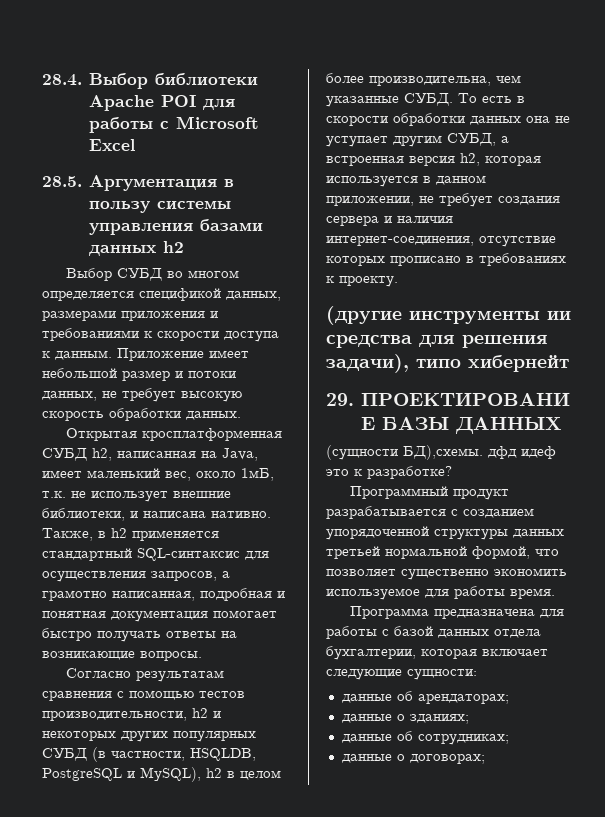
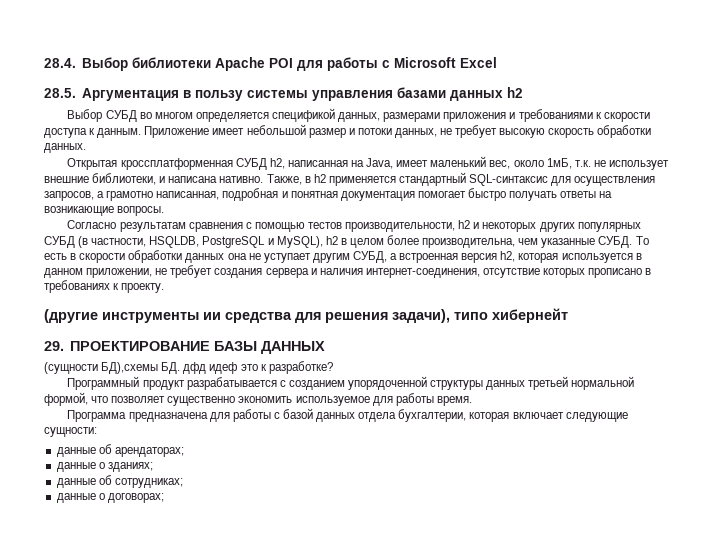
- Открытая кросплатформенная СУБД h2, написанная на Java, имеет маленький вес, около 1мБ, т.к. не использует внешние библиотеки, и написана нативно.
+ Открытая кроссплатформенная СУБД h2, написанная на Java, имеет маленький вес, около 1мБ, т.к. не использует внешние библиотеки, и написана нативно.
- (сущности БД),схемы. дфд идеф это к разработке?
+ (сущности БД),схемы БД. дфд идеф это к разработке?

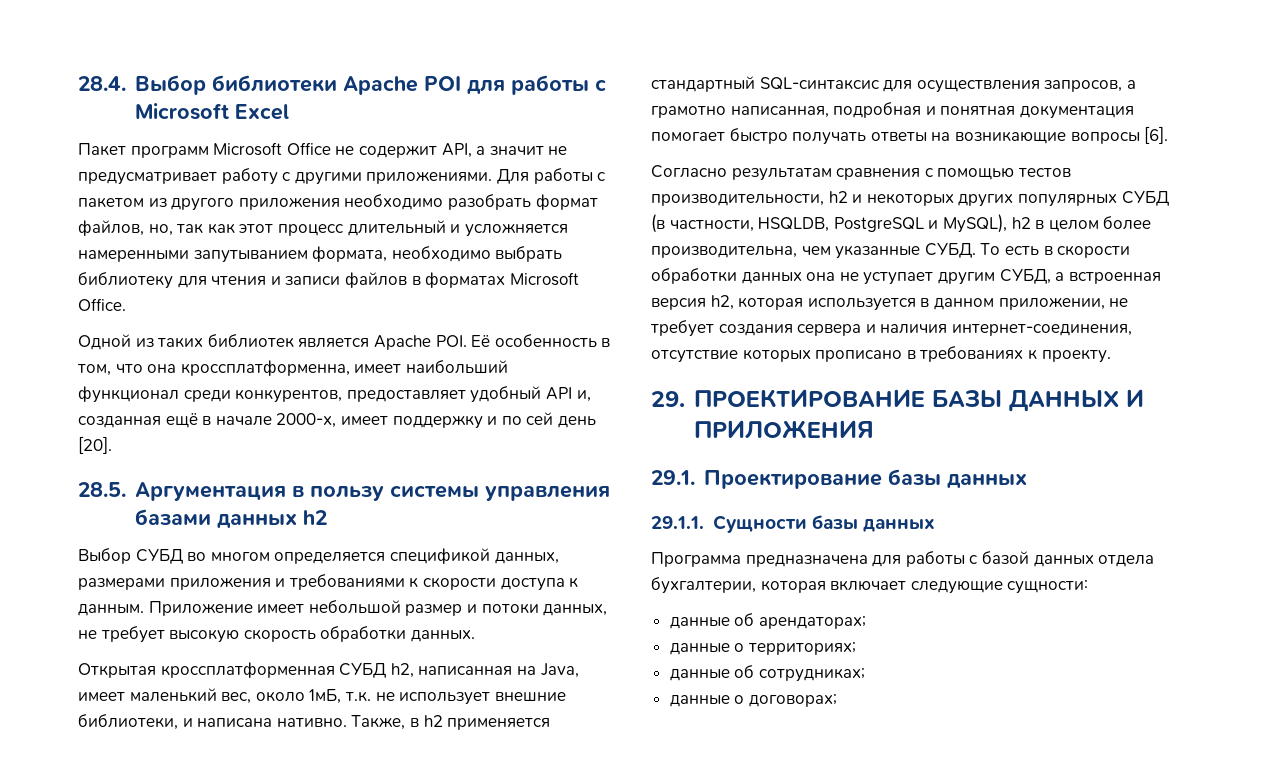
+ Пакет программ Microsoft Office не содержит API, а значит не предусматривает работу с другими приложениями. Для работы с пакетом из другого приложения необходимо разобрать формат файлов, но, так как этот процесс длительный и усложняется намеренными запутыванием формата, необходимо выбрать библиотеку для чтения и записи файлов в форматах Microsoft Office.
+ Одной из таких библиотек является Apache POI. Её особенность в том, что она кроссплатформенна, имеет наибольший функционал среди конкурентов, предоставляет удобный API и, созданная ещё в начале 2000-х, имеет поддержку и по сей день [20].
- Также, в h2 применяется стандартный SQL-синтаксис для осуществления запросов, а грамотно написанная, подробная и понятная документация помогает быстро получать ответы на возникающие вопросы.
+ Также, в h2 применяется стандартный SQL-синтаксис для осуществления запросов, а грамотно написанная, подробная и понятная документация помогает быстро получать ответы на возникающие вопросы [6].
- (другие инструменты ии средства для решения задачи), типо хибернейт
- 29. ПРОЕКТИРОВАНИЕ БАЗЫ ДАННЫХ
- (сущности БД),схемы БД. дфд идеф это к разработке?
- Программный продукт разрабатывается с созданием упорядоченной структуры данных третьей нормальной формой, что позволяет существенно экономить используемое для работы время.
+ 29. ПРОЕКТИРОВАНИЕ БАЗЫ ДАННЫХ И ПРИЛОЖЕНИЯ
+ 29.1. Проектирование базы данных
+ 29.1.1. Сущности базы данных
- данные о зданиях;
+ данные о территориях;

